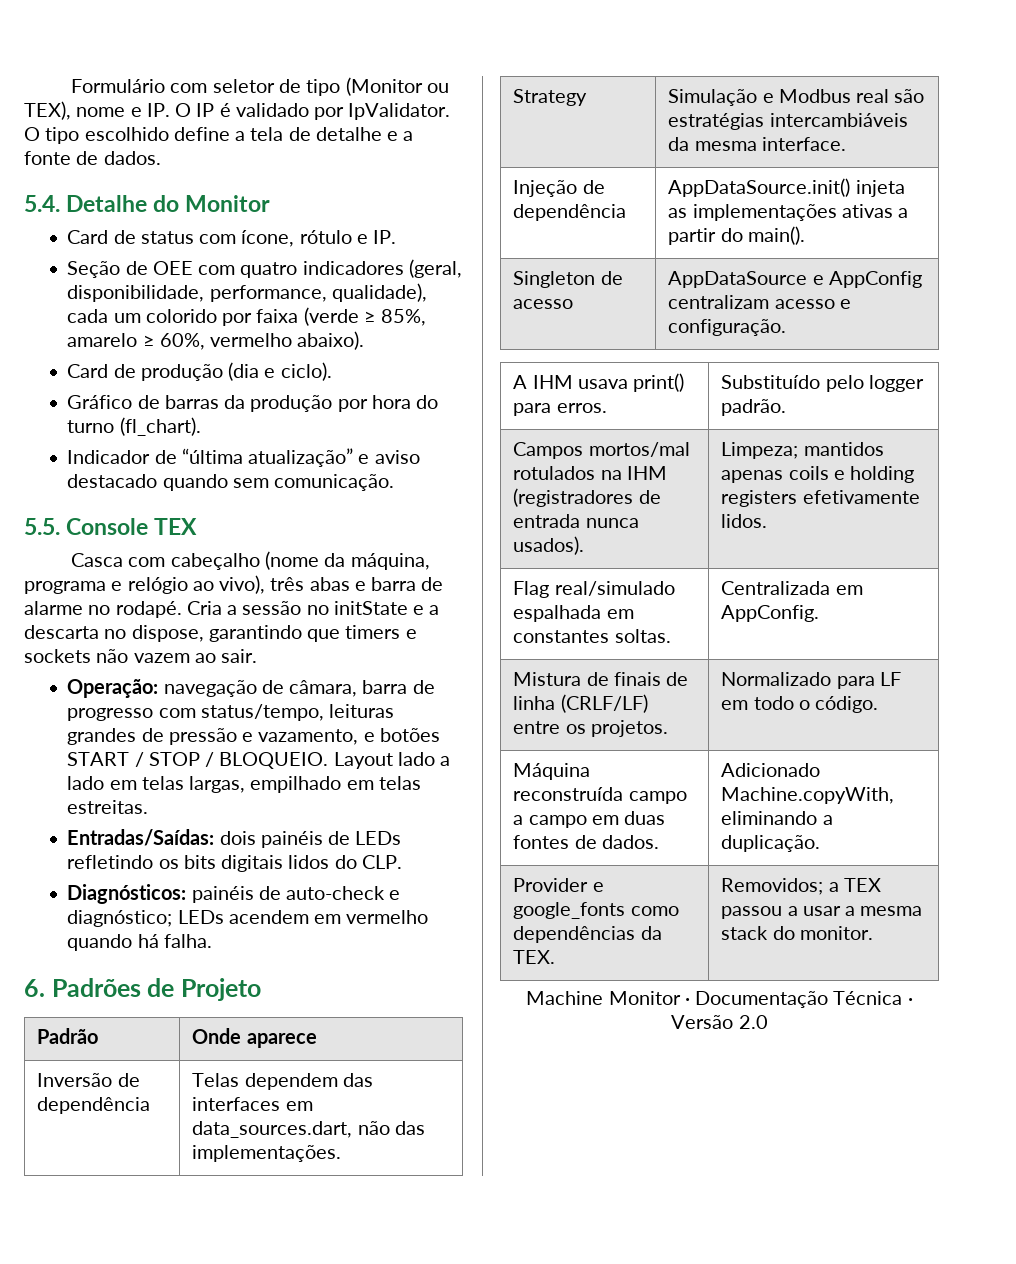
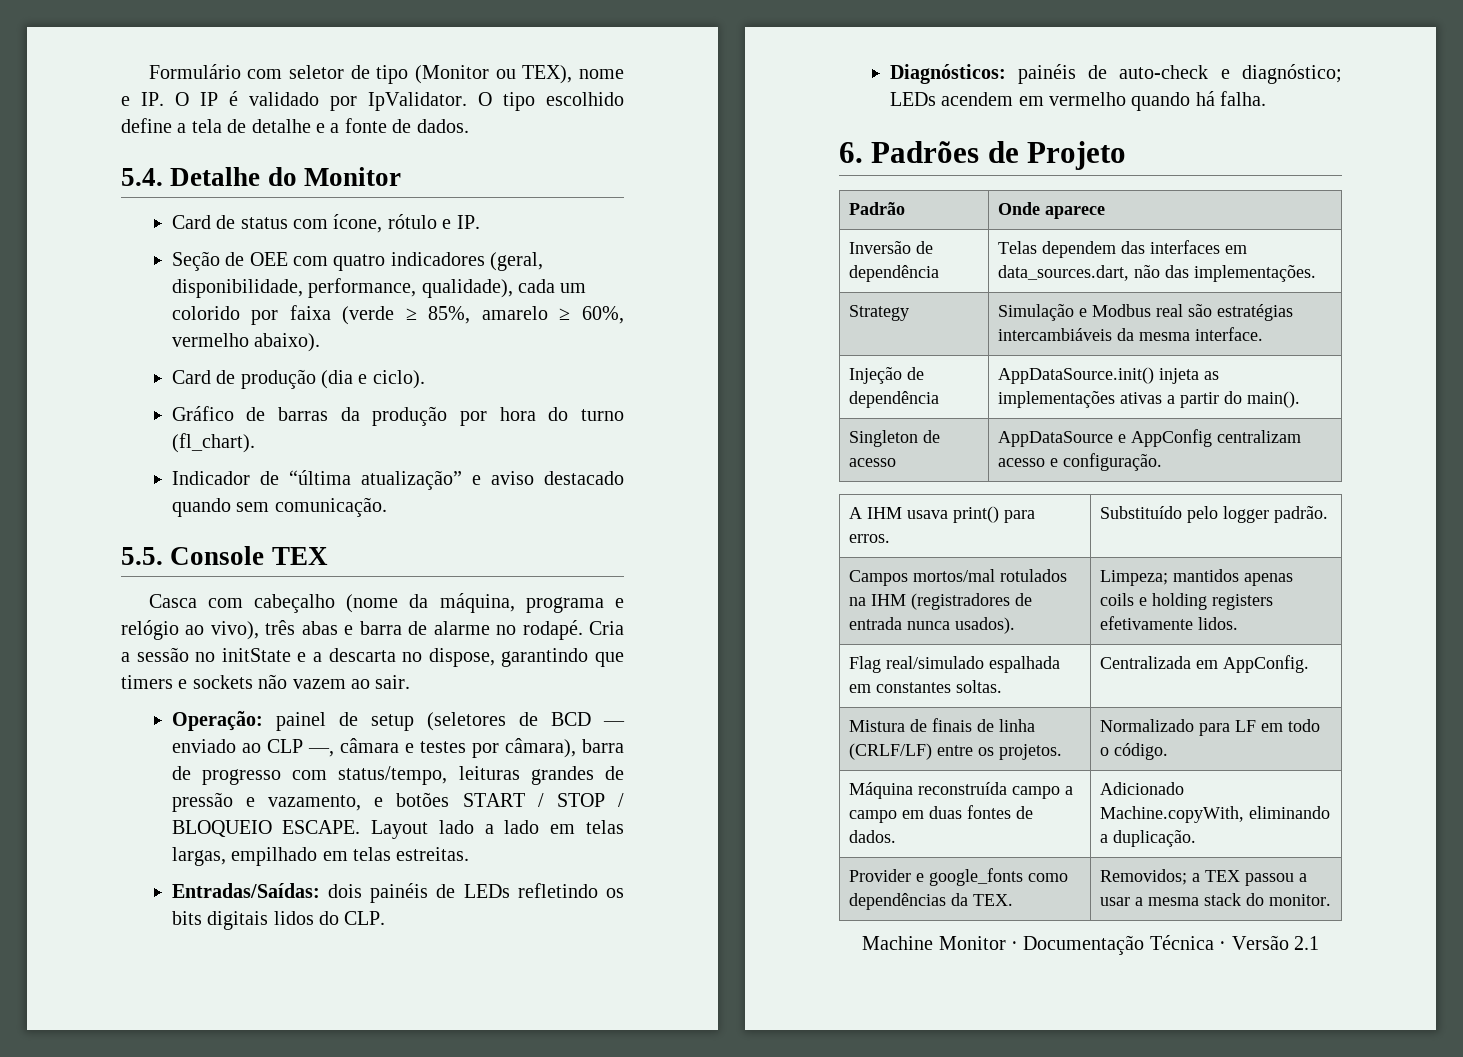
- Operação: navegação de câmara, barra de progresso com status/tempo, leituras grandes de pressão e vazamento, e botões START / STOP / BLOQUEIO.
+ Operação: painel de setup (seletores de BCD — enviado ao CLP —, câmara e testes por câmara), barra de progresso com status/tempo, leituras grandes de pressão e vazamento, e botões START / STOP / BLOQUEIO ESCAPE.
- Machine Monitor · Documentação Técnica · Versão 2.0
+ Machine Monitor · Documentação Técnica · Versão 2.1

